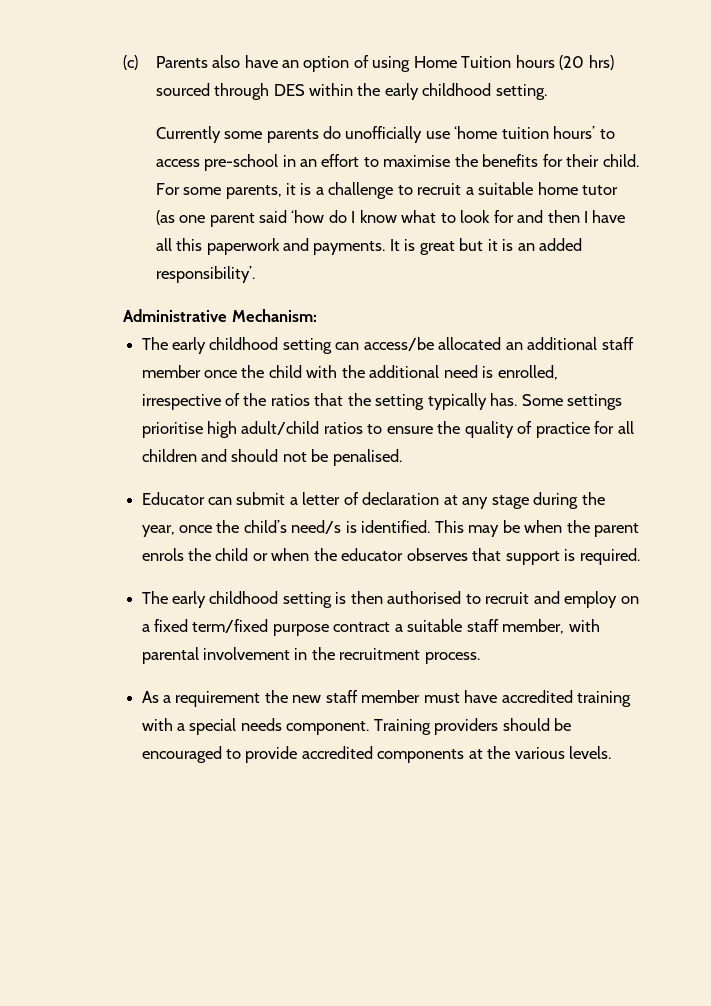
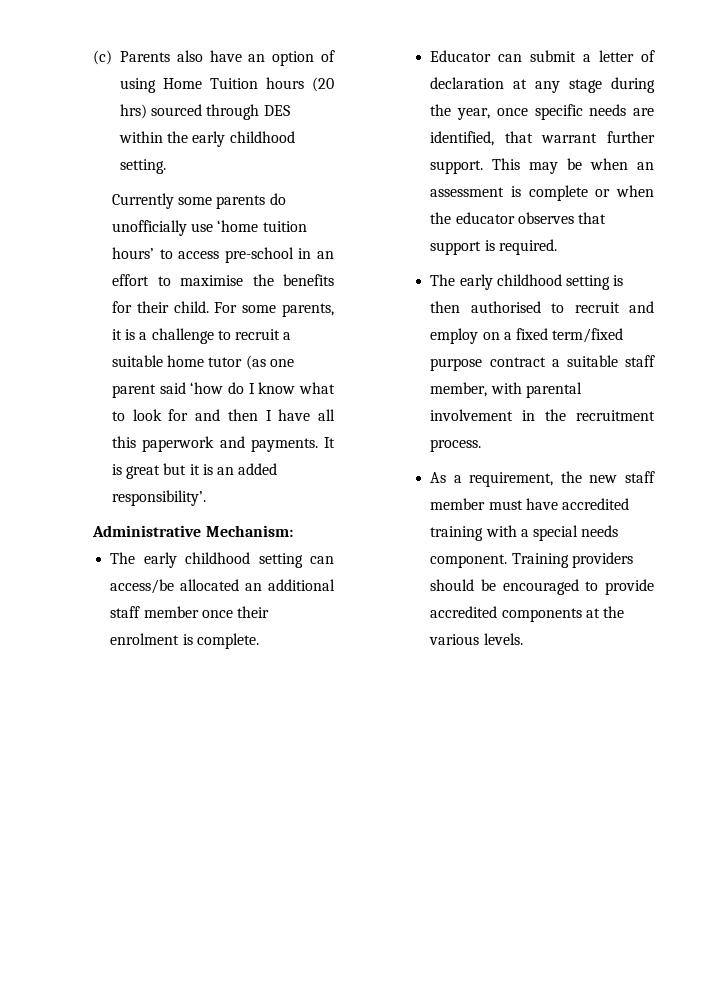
- The early childhood setting can access/be allocated an additional staff member once the child with the additional need is enrolled, irrespective of the ratios that the setting typically has. Some settings prioritise high adult/child ratios to ensure the quality of practice for all children and should not be penalised.
+ The early childhood setting can access/be allocated an additional staff member once their enrolment is complete.
- Educator can submit a letter of declaration at any stage during the year, once the child’s need/s is identified. This may be when the parent enrols the child or when the educator observes that support is required.
+ Educator can submit a letter of declaration at any stage during the year, once specific needs are identified, that warrant further support. This may be when an assessment is complete or when the educator observes that support is required.
- As a requirement the new staff member must have accredited training with a special needs component.
+ As a requirement, the new staff member must have accredited training with a special needs component.

